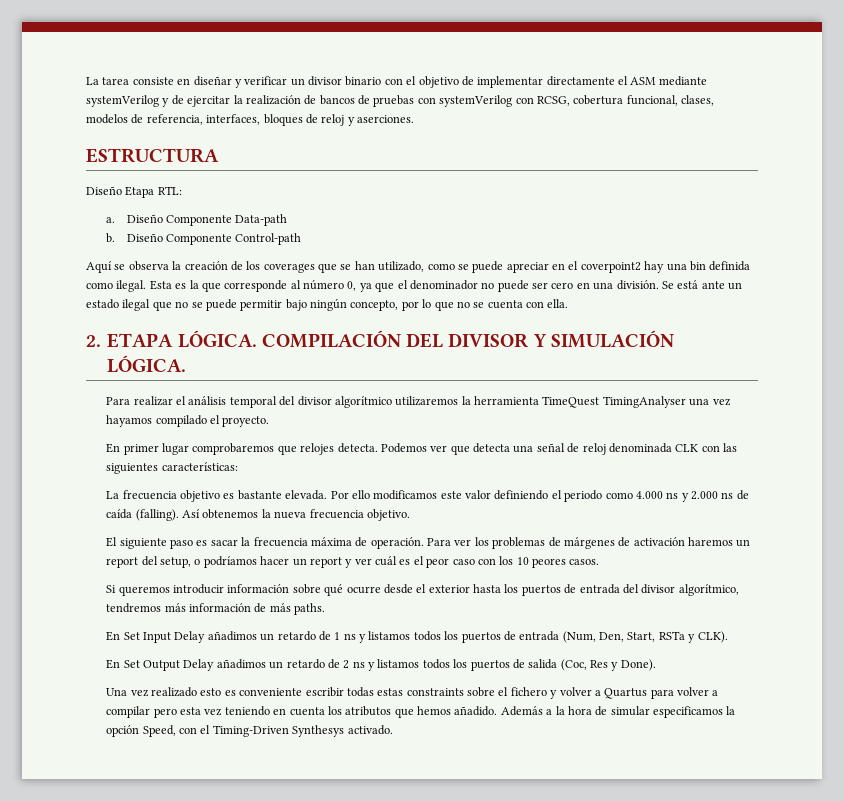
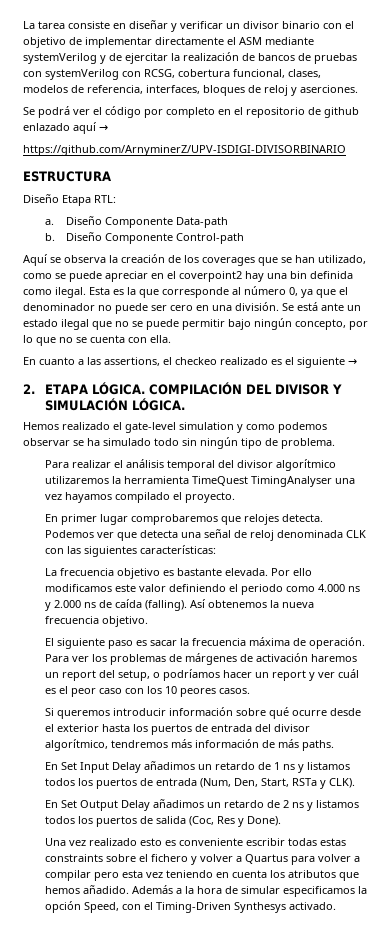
+ Se podrá ver el código por completo en el repositorio de github enlazado aquí →
+ https://github.com/ArnyminerZ/UPV-ISDIGI-DIVISORBINARIO
+ En cuanto a las assertions, el checkeo realizado es el siguiente →
+ Hemos realizado el gate-level simulation y como podemos observar se ha simulado todo sin ningún tipo de problema.

